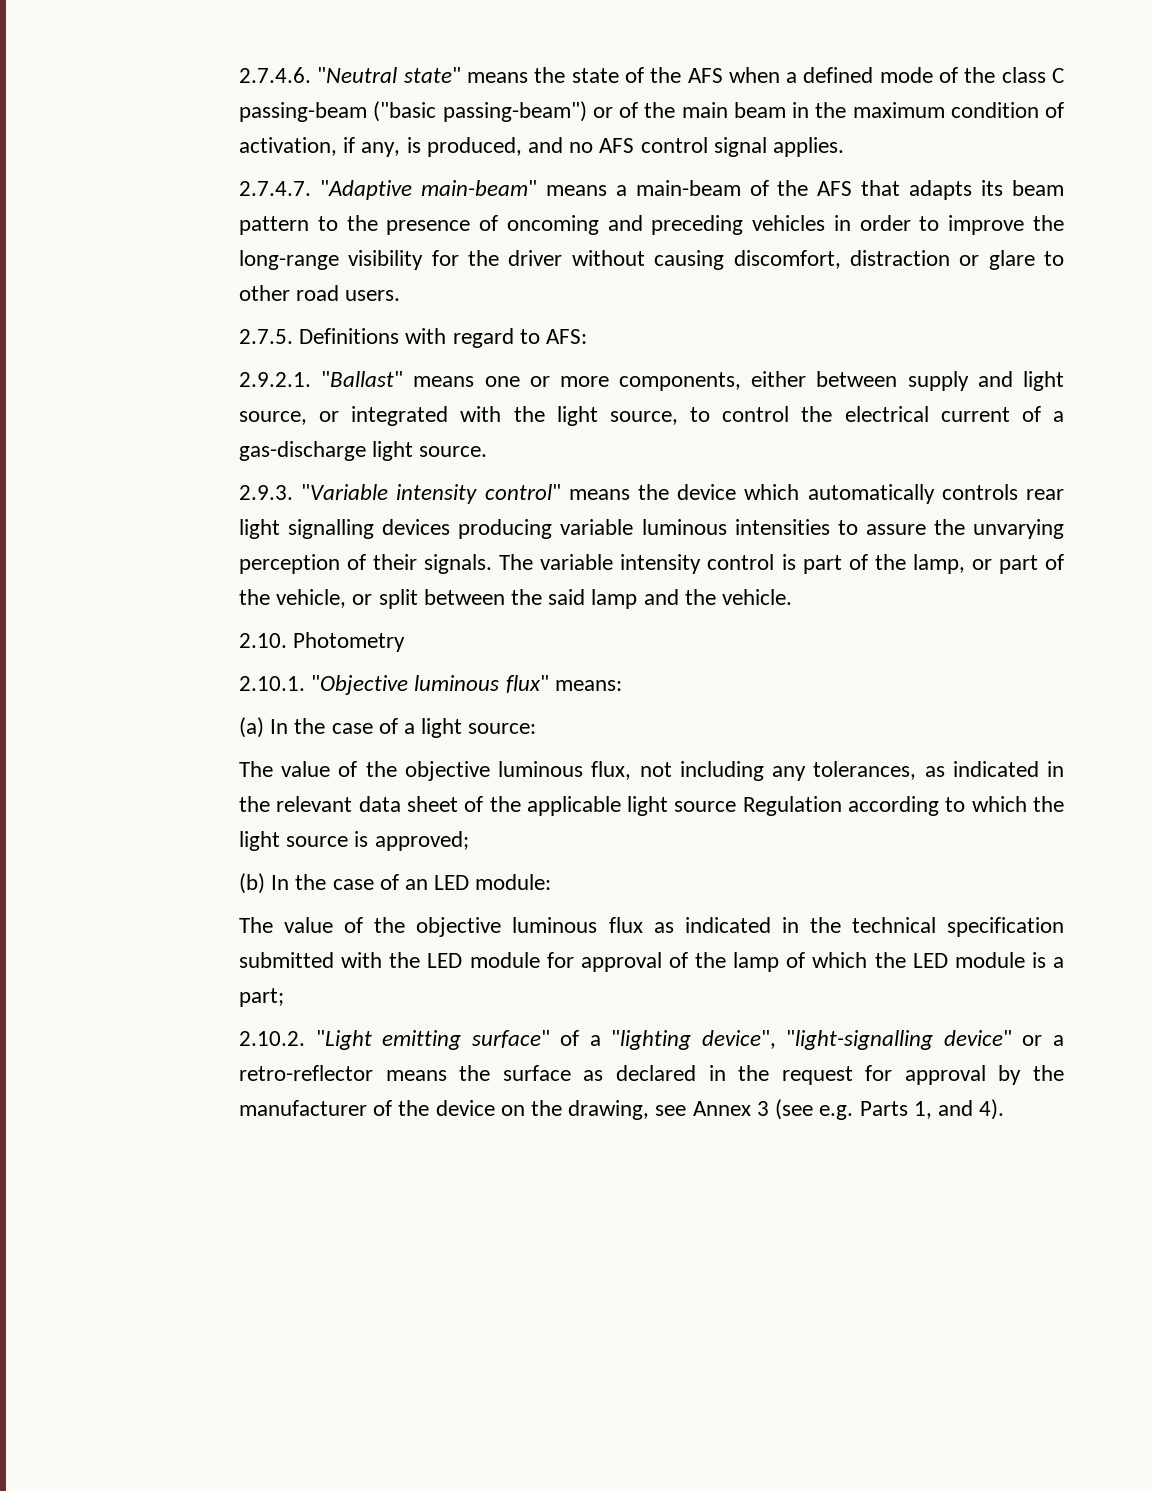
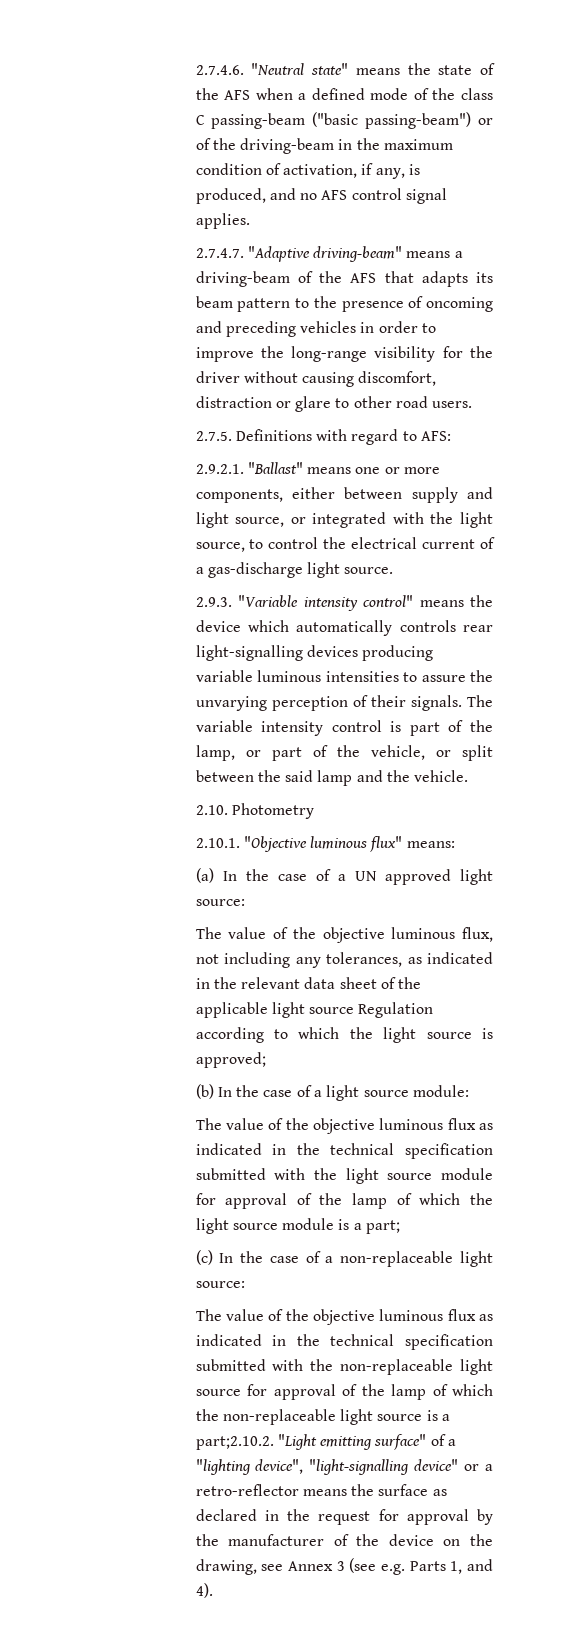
- 2.7.4.6. "Neutral state" means the state of the AFS when a defined mode of the class C passing-beam ("basic passing-beam") or of the main beam in the maximum condition of activation, if any, is produced, and no AFS control signal applies.
+ 2.7.4.6. "Neutral state" means the state of the AFS when a defined mode of the class C passing-beam ("basic passing-beam") or of the driving-beam in the maximum condition of activation, if any, is produced, and no AFS control signal applies.
- 2.7.4.7. "Adaptive main-beam" means a main-beam of the AFS that adapts its beam pattern to the presence of oncoming and preceding vehicles in order to improve the long-range visibility for the driver without causing discomfort, distraction or glare to other road users.
+ 2.7.4.7. "Adaptive driving-beam" means a driving-beam of the AFS that adapts its beam pattern to the presence of oncoming and preceding vehicles in order to improve the long-range visibility for the driver without causing discomfort, distraction or glare to other road users.
- 2.9.3. "Variable intensity control" means the device which automatically controls rear light signalling devices producing variable luminous intensities to assure the unvarying perception of their signals.
+ 2.9.3. "Variable intensity control" means the device which automatically controls rear light-signalling devices producing variable luminous intensities to assure the unvarying perception of their signals.
- (a) In the case of a light source:
+ (a) In the case of a UN approved light source:
- (b) In the case of an LED module:
+ (b) In the case of a light source module:
- The value of the objective luminous flux as indicated in the technical specification submitted with the LED module for approval of the lamp of which the LED module is a part;
+ The value of the objective luminous flux as indicated in the technical specification submitted with the light source module for approval of the lamp of which the light source module is a part;
- 2.10.2. "Light emitting surface" of a "lighting device", "light-signalling device" or a retro-reflector means the surface as declared in the request for approval by the manufacturer of the device on the drawing, see Annex 3 (see e.g. Parts 1, and 4).
+ (c) In the case of a non-replaceable light source:
+ The value of the objective luminous flux as indicated in the technical specification submitted with the non-replaceable light source for approval of the lamp of which the non-replaceable light source is a part;2.10.2. "Light emitting surface" of a "lighting device", "light-signalling device" or a retro-reflector means the surface as declared in the request for approval by the manufacturer of the device on the drawing, see Annex 3 (see e.g. Parts 1, and 4).

